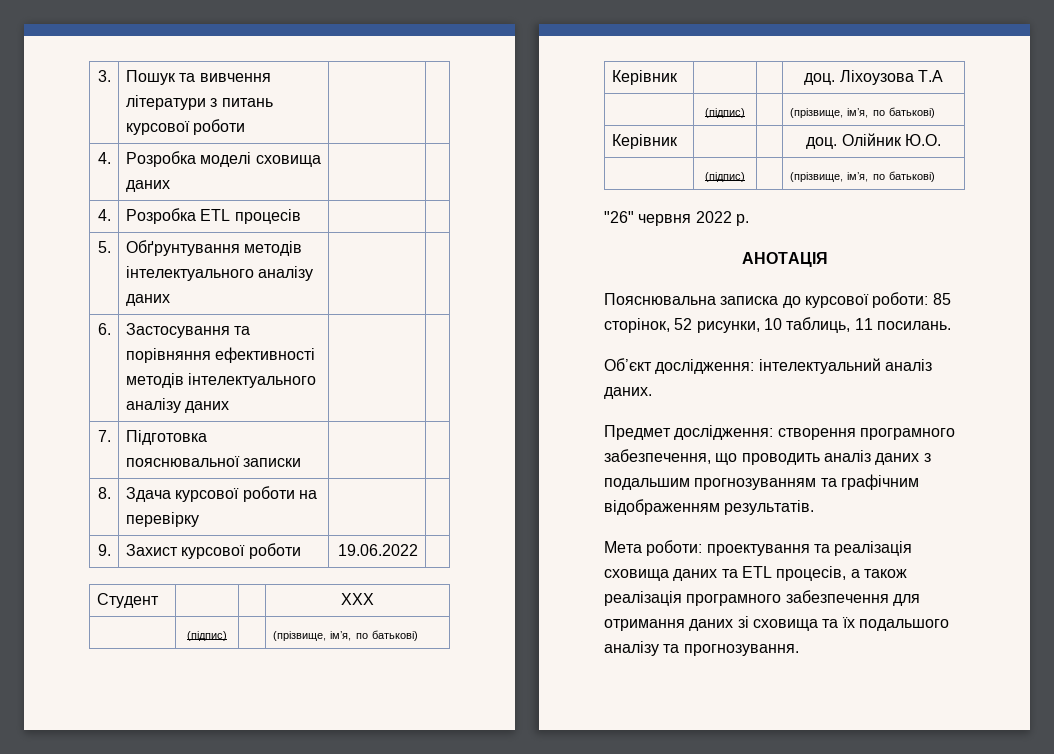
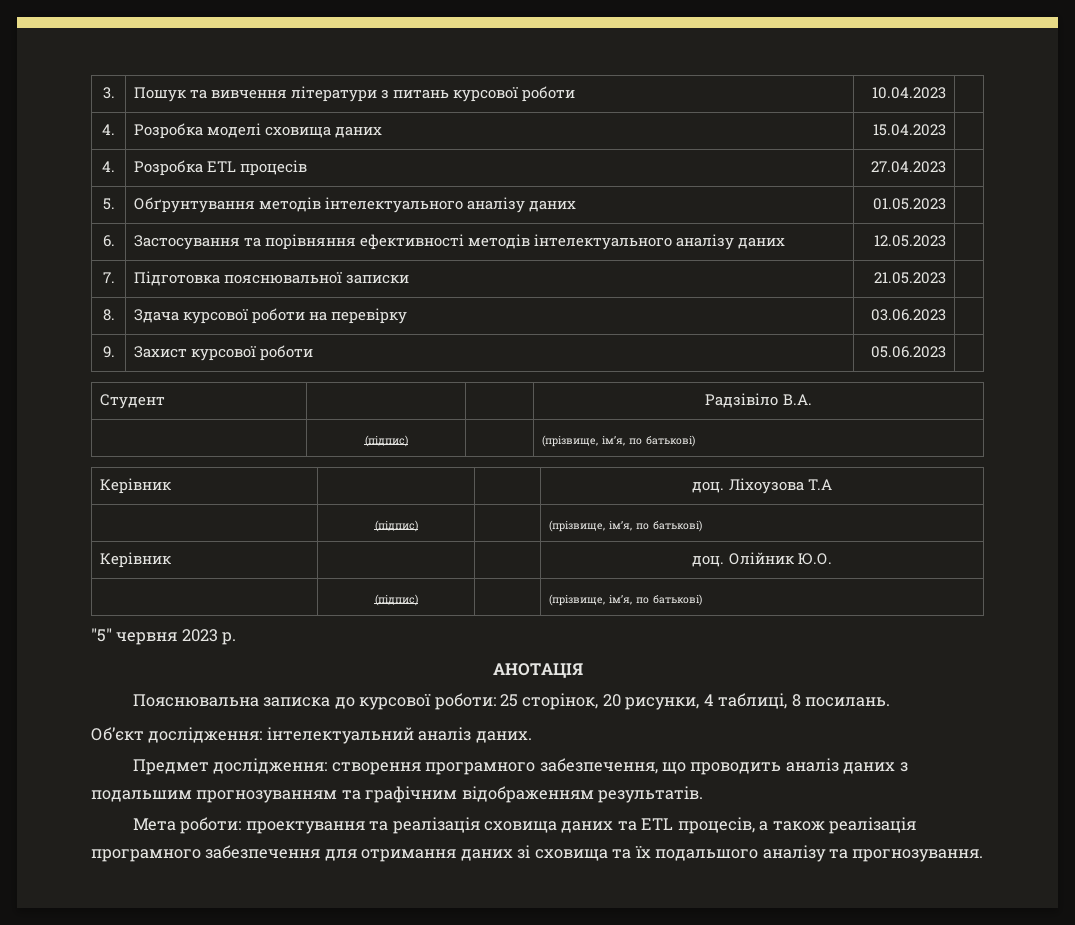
- 3. | Пошук та вивчення літератури з питань курсової роботи | |
+ 3. | Пошук та вивчення літератури з питань курсової роботи | 10.04.2023 |
- 4. | Розробка моделі сховища даних | |
+ 4. | Розробка моделі сховища даних | 15.04.2023 |
- 4. | Розробка ETL процесів | |
+ 4. | Розробка ETL процесів | 27.04.2023 |
- 5. | Обґрунтування методів інтелектуального аналізу даних | |
+ 5. | Обґрунтування методів інтелектуального аналізу даних | 01.05.2023 |
- 6. | Застосування та порівняння ефективності методів інтелектуального аналізу даних | |
+ 6. | Застосування та порівняння ефективності методів інтелектуального аналізу даних | 12.05.2023 |
- 7. | Підготовка пояснювальної записки | |
+ 7. | Підготовка пояснювальної записки | 21.05.2023 |
- 8. | Здача курсової роботи на перевірку | |
+ 8. | Здача курсової роботи на перевірку | 03.06.2023 |
- 9. | Захист курсової роботи | 19.06.2022 |
+ 9. | Захист курсової роботи | 05.06.2023 |
- Студент | | | ХХХ
+ Студент | | | Радзівіло В.А.
- "26" червня 2022 р.
+ "5" червня 2023 р.
- Пояснювальна записка до курсової роботи: 85 сторінок, 52 рисунки, 10 таблиць, 11 посилань.
+ Пояснювальна записка до курсової роботи: 25 сторінок, 20 рисунки, 4 таблиці, 8 посилань.

